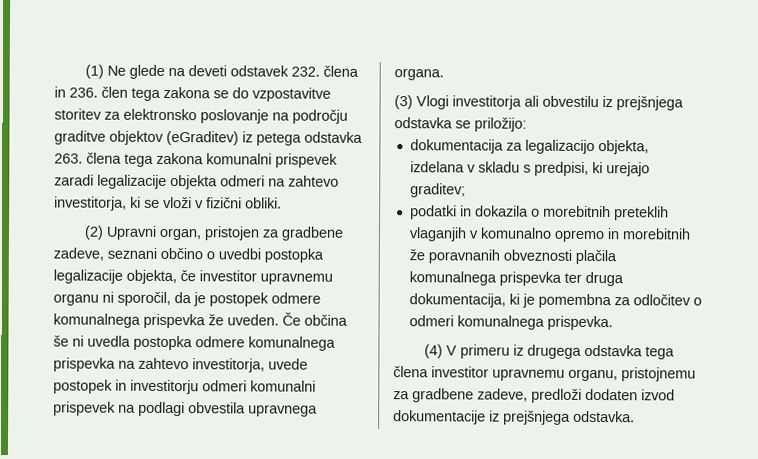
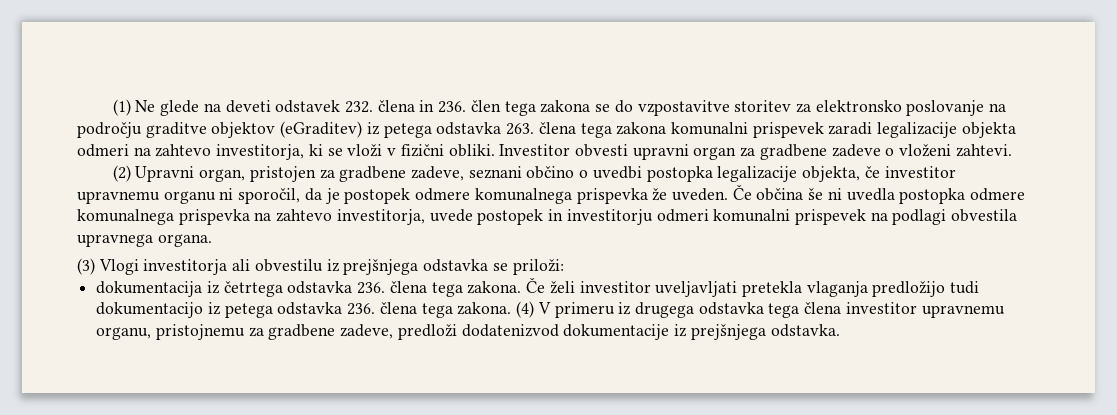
+ Investitor obvesti upravni organ za gradbene zadeve o vloženi zahtevi.
- (3) Vlogi investitorja ali obvestilu iz prejšnjega odstavka se priložijo:
+ (3) Vlogi investitorja ali obvestilu iz prejšnjega odstavka se priloži:
- dokumentacija za legalizacijo objekta, izdelana v skladu s predpisi, ki urejajo graditev;
- podatki in dokazila o morebitnih preteklih vlaganjih v komunalno opremo in morebitnih že poravnanih obveznosti plačila komunalnega prispevka ter druga dokumentacija, ki je pomembna za odločitev o odmeri komunalnega prispevka.
- (4) V primeru iz drugega odstavka tega člena investitor upravnemu organu, pristojnemu za gradbene zadeve, predloži dodaten izvod dokumentacije iz prejšnjega odstavka.
+ dokumentacija iz četrtega odstavka 236. člena tega zakona. Če želi investitor uveljavljati pretekla vlaganja predložijo tudi dokumentacijo iz petega odstavka 236. člena tega zakona. (4) V primeru iz drugega odstavka tega člena investitor upravnemu organu, pristojnemu za gradbene zadeve, predloži dodatenizvod dokumentacije iz prejšnjega odstavka.

